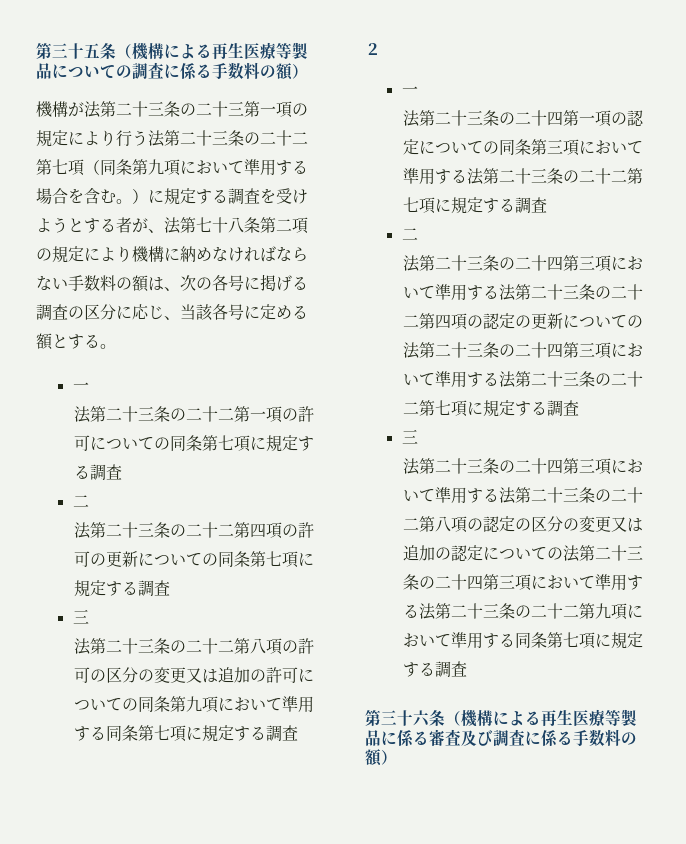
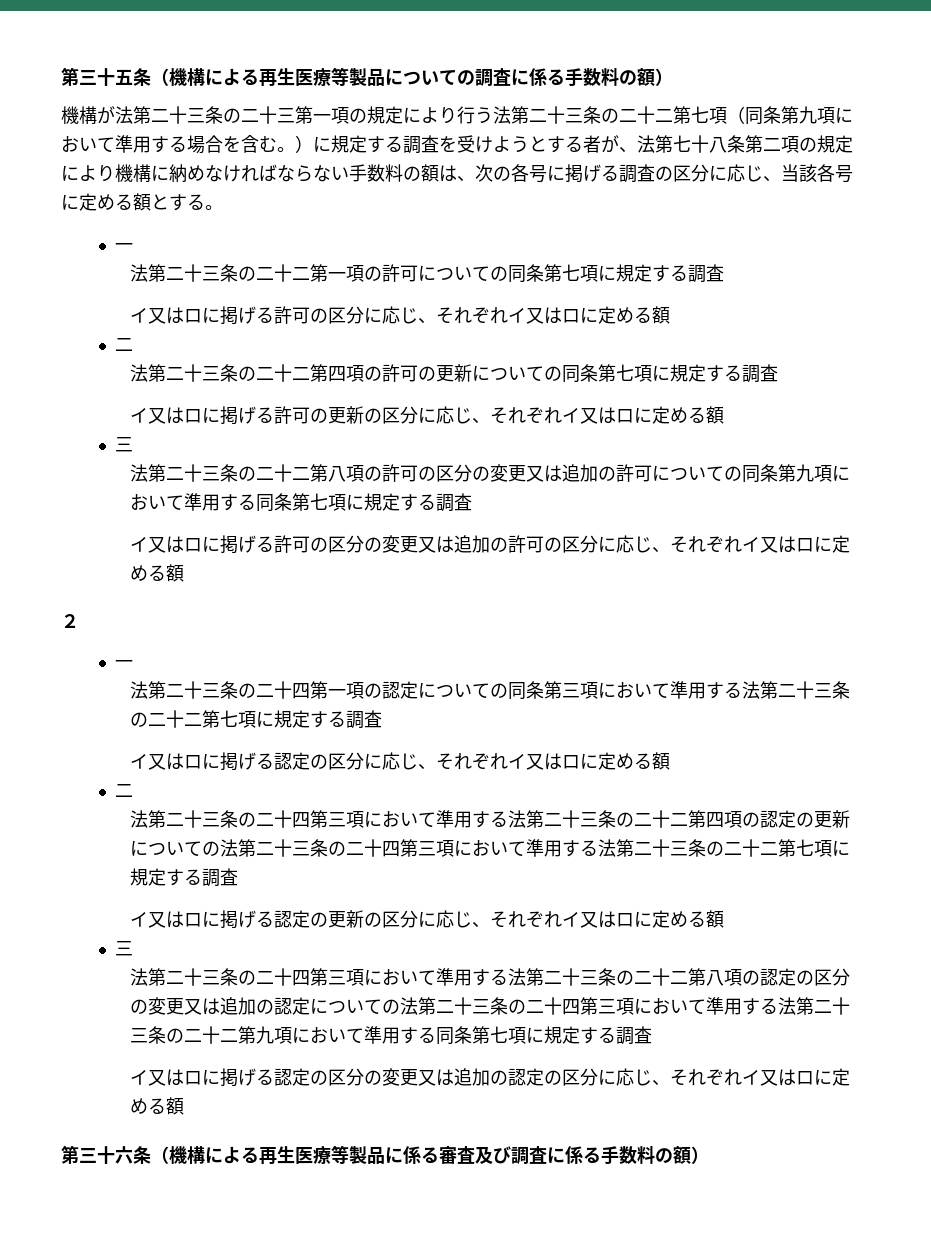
+ イ又はロに掲げる許可の区分に応じ、それぞれイ又はロに定める額
+ イ又はロに掲げる許可の更新の区分に応じ、それぞれイ又はロに定める額
+ イ又はロに掲げる許可の区分の変更又は追加の許可の区分に応じ、それぞれイ又はロに定める額
+ イ又はロに掲げる認定の区分に応じ、それぞれイ又はロに定める額
+ イ又はロに掲げる認定の更新の区分に応じ、それぞれイ又はロに定める額
+ イ又はロに掲げる認定の区分の変更又は追加の認定の区分に応じ、それぞれイ又はロに定める額

